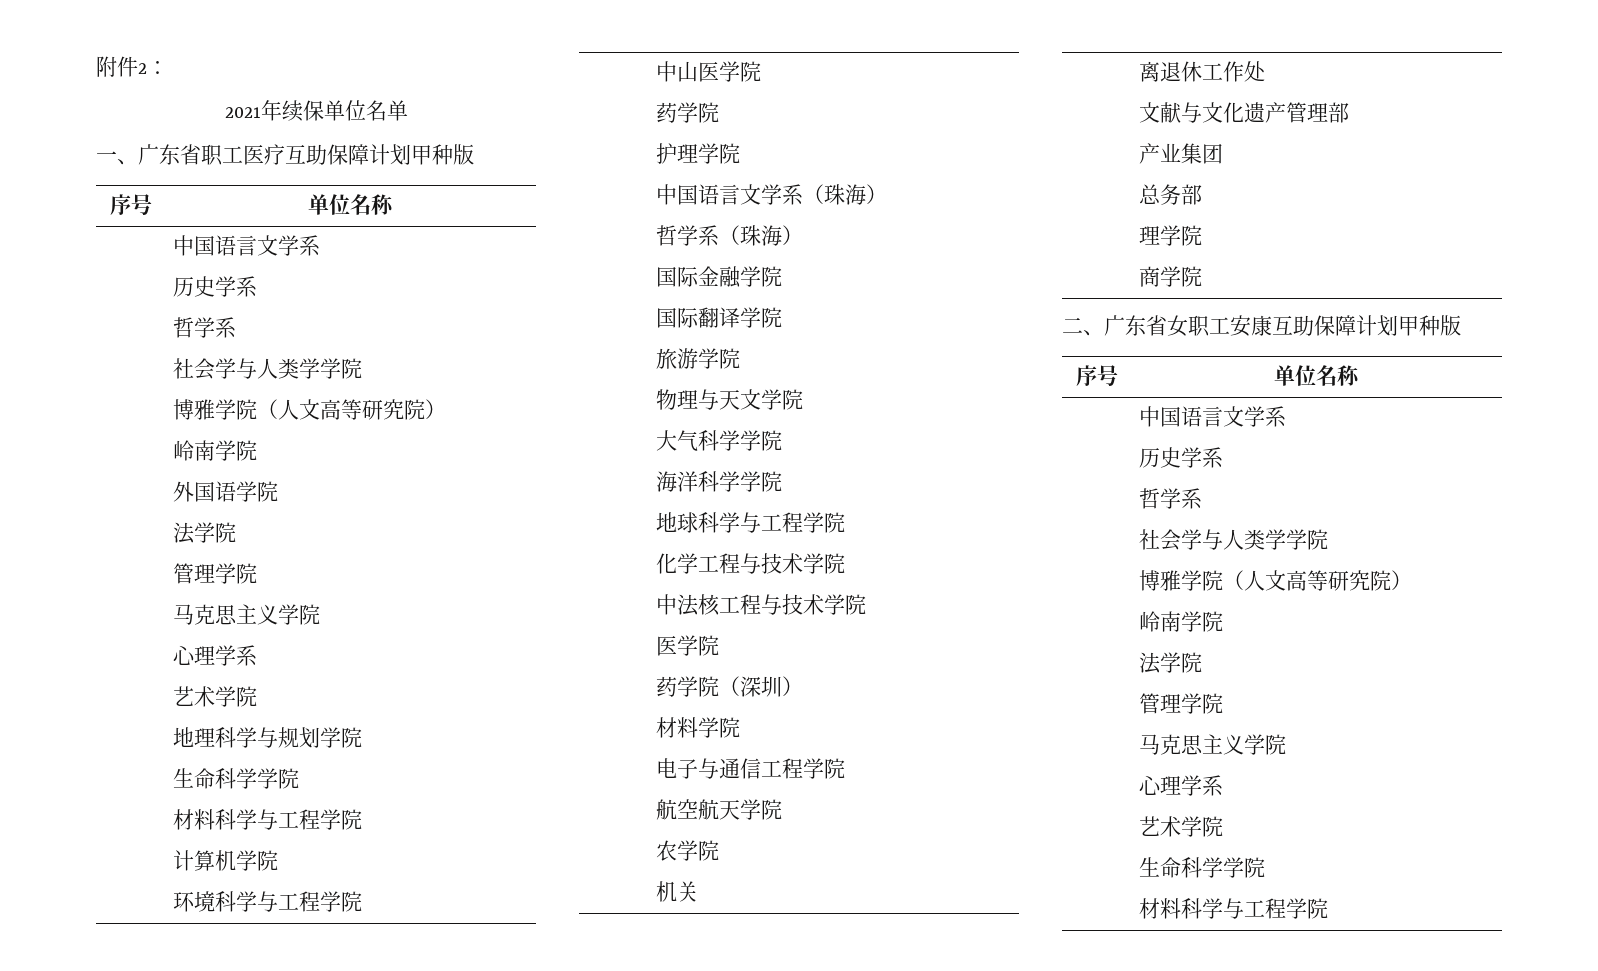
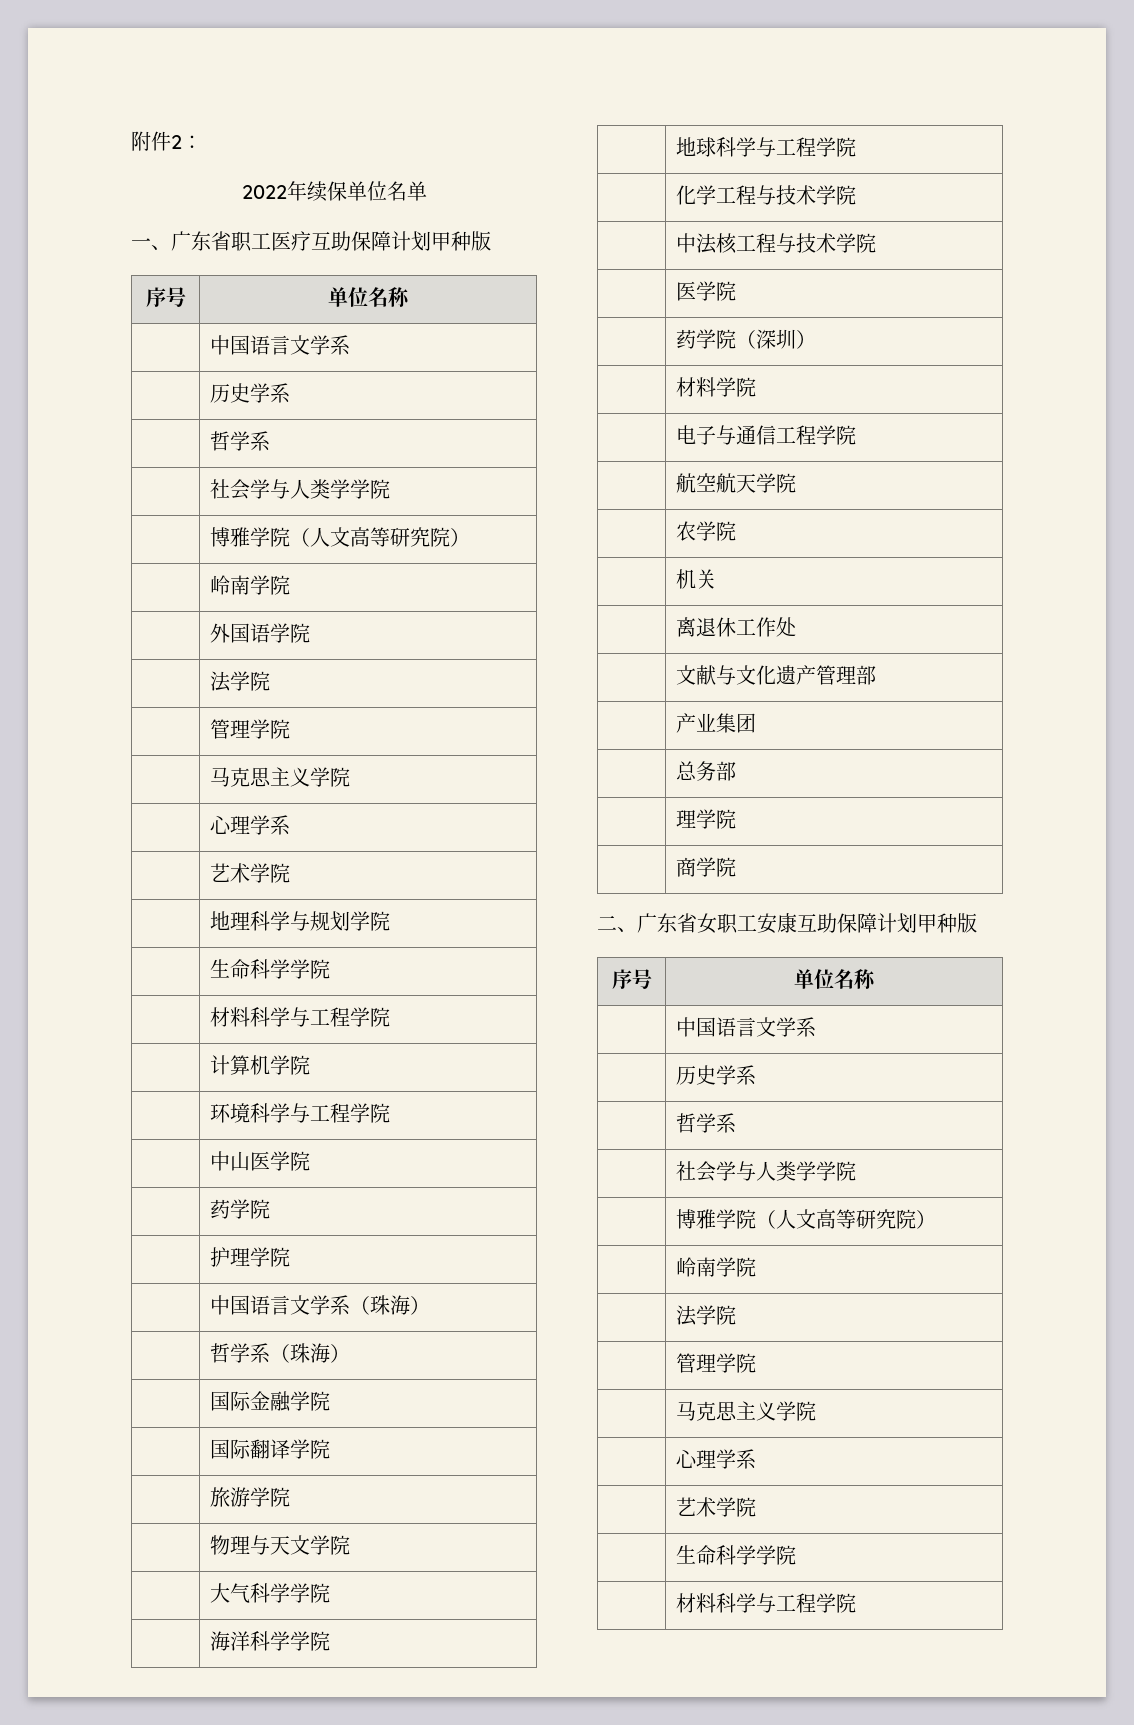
- 2021年续保单位名单
+ 2022年续保单位名单

